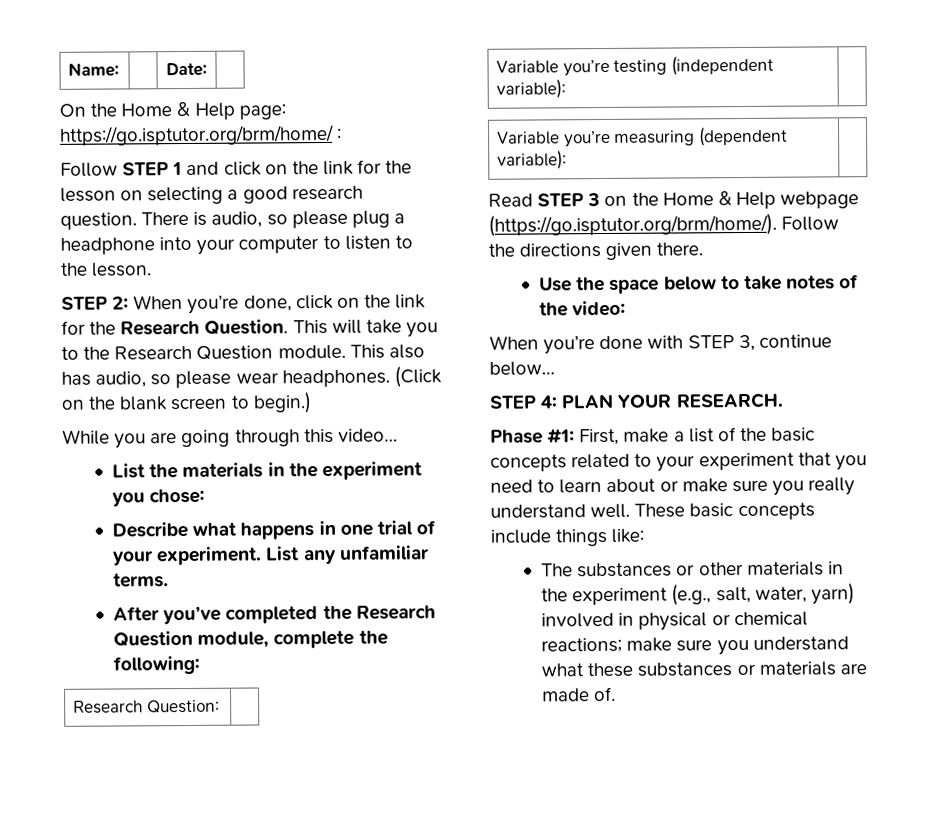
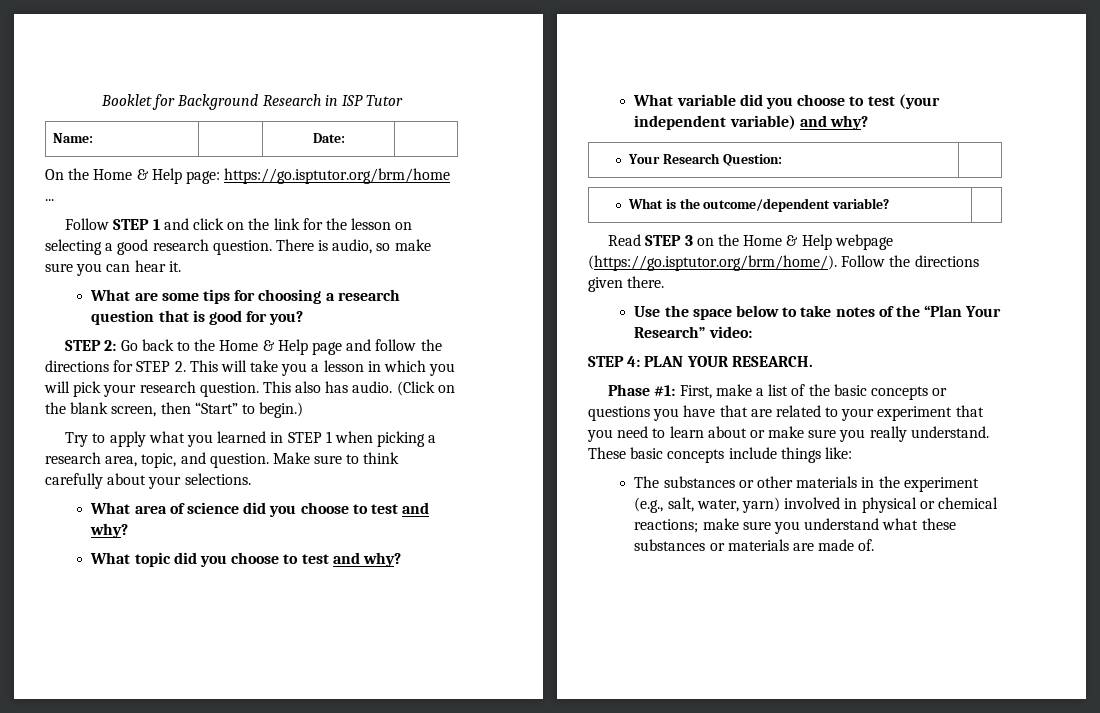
+ Booklet for Background Research in ISP Tutor
- On the Home & Help page: https://go.isptutor.org/brm/home/ :
+ On the Home & Help page: https://go.isptutor.org/brm/home ...
- There is audio, so please plug a headphone into your computer to listen to the lesson.
- STEP 2: When you’re done, click on the link for the Research Question. This will take you to the Research Question module. This also has audio, so please wear headphones.
+ There is audio, so make sure you can hear it.
+ What are some tips for choosing a research question that is good for you?
+ STEP 2: Go back to the Home & Help page and follow the directions for STEP 2. This will take you a lesson in which you will pick your research question. This also has audio.
- (Click on the blank screen to begin.)
+ (Click on the blank screen, then “Start” to begin.)
- While you are going through this video…
- List the materials in the experiment you chose:
- Describe what happens in one trial of your experiment. List any unfamiliar terms.
- After you’ve completed the Research Question module, complete the following:
- Research Question: |
- Variable you’re testing (independent variable): |
- Variable you’re measuring (dependent variable): |
+ Try to apply what you learned in STEP 1 when picking a research area, topic, and question. Make sure to think carefully about your selections.
+ What area of science did you choose to test and why?
+ What topic did you choose to test and why?
+ What variable did you choose to test (your independent variable) and why?
+ Your Research Question: |
+ What is the outcome/dependent variable? |
- Use the space below to take notes of the video:
- When you’re done with STEP 3, continue below…
+ Use the space below to take notes of the “Plan Your Research” video:
- Phase #1: First, make a list of the basic concepts related to your experiment that you need to learn about or make sure you really understand well.
+ Phase #1: First, make a list of the basic concepts or questions you have that are related to your experiment that you need to learn about or make sure you really understand.

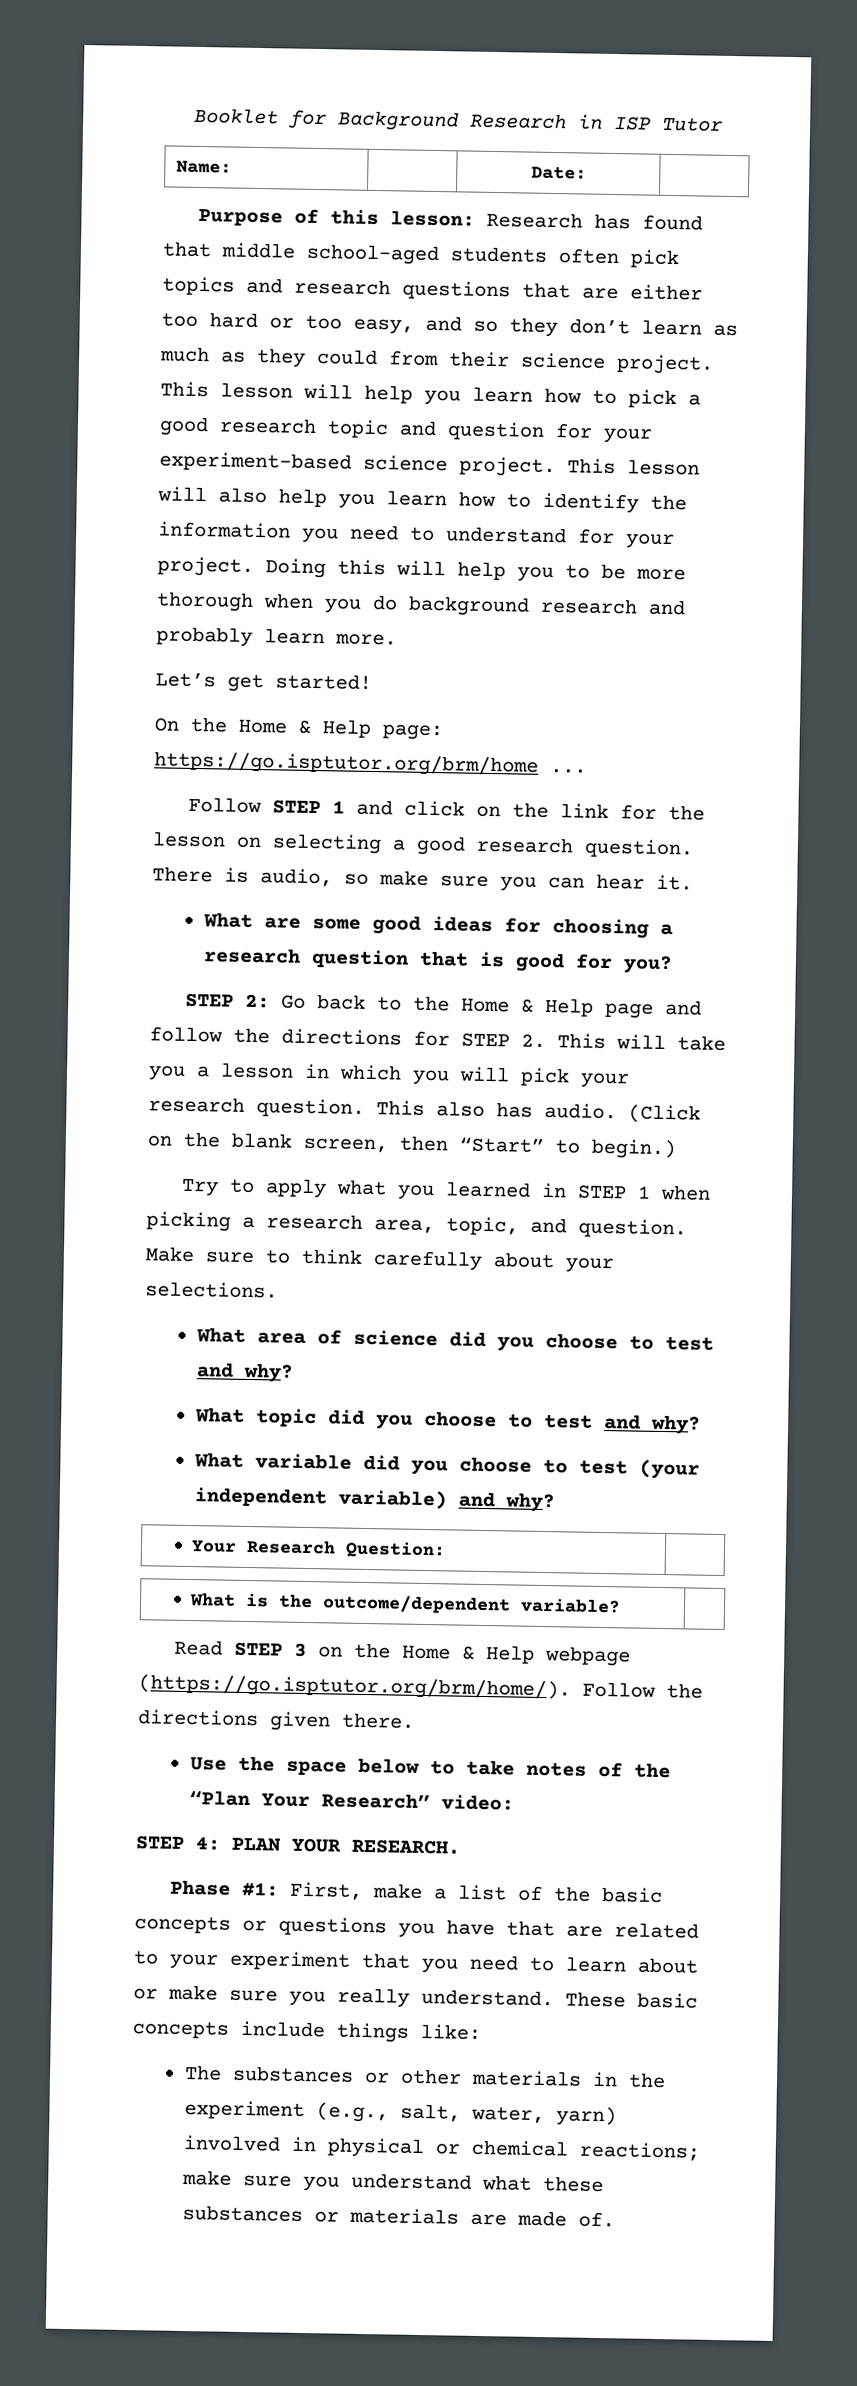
+ Purpose of this lesson: Research has found that middle school-aged students often pick topics and research questions that are either too hard or too easy, and so they don’t learn as much as they could from their science project. This lesson will help you learn how to pick a good research topic and question for your experiment-based science project. This lesson will also help you learn how to identify the information you need to understand for your project. Doing this will help you to be more thorough when you do background research and probably learn more.
+ Let’s get started!
- What are some tips for choosing a research question that is good for you?
+ What are some good ideas for choosing a research question that is good for you?

